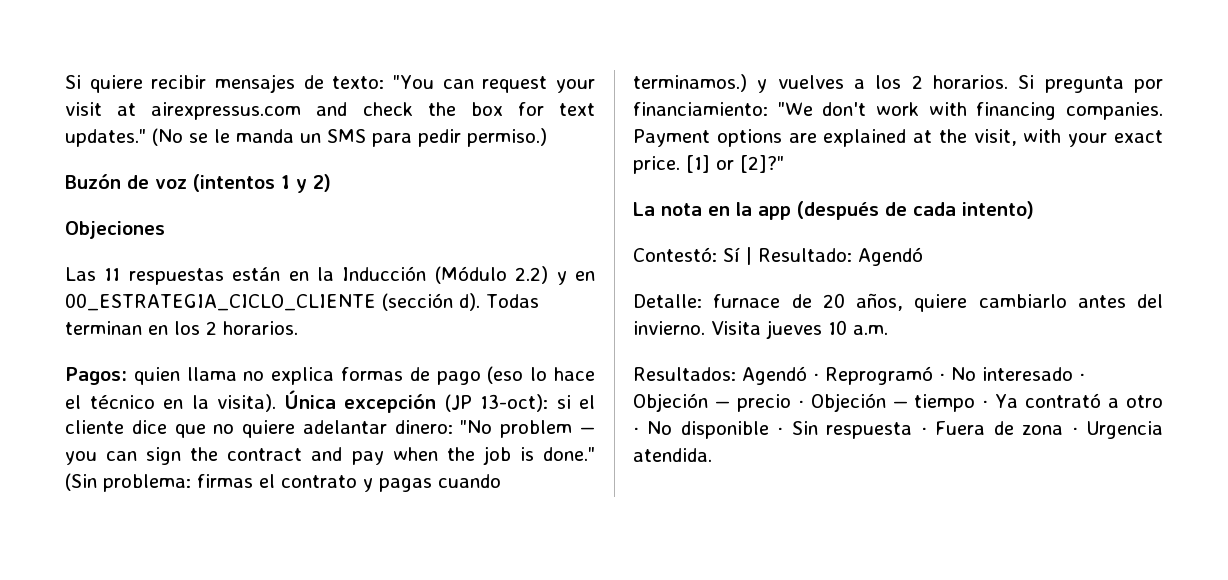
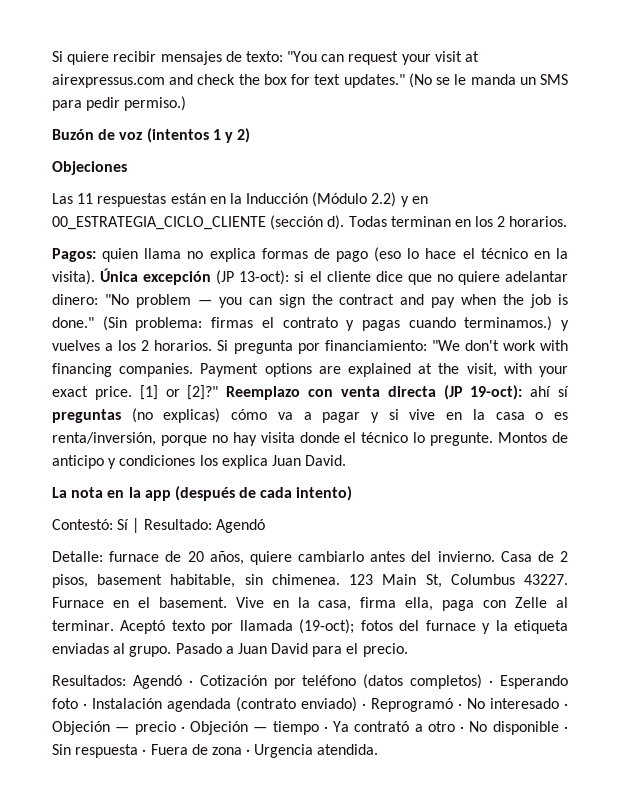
+ Reemplazo con venta directa (JP 19-oct): ahí sí preguntas (no explicas) cómo va a pagar y si vive en la casa o es renta/inversión, porque no hay visita donde el técnico lo pregunte. Montos de anticipo y condiciones los explica Juan David.
- Visita jueves 10 a.m.
- Resultados: Agendó · Reprogramó · No interesado · Objeción — precio · Objeción — tiempo · Ya contrató a otro · No disponible · Sin respuesta · Fuera de zona · Urgencia atendida.
+ Casa de 2 pisos, basement habitable, sin chimenea. 123 Main St, Columbus 43227. Furnace en el basement. Vive en la casa, firma ella, paga con Zelle al terminar. Aceptó texto por llamada (19-oct); fotos del furnace y la etiqueta enviadas al grupo. Pasado a Juan David para el precio.
+ Resultados: Agendó · Cotización por teléfono (datos completos) · Esperando foto · Instalación agendada (contrato enviado) · Reprogramó · No interesado · Objeción — precio · Objeción — tiempo · Ya contrató a otro · No disponible · Sin respuesta · Fuera de zona · Urgencia atendida.

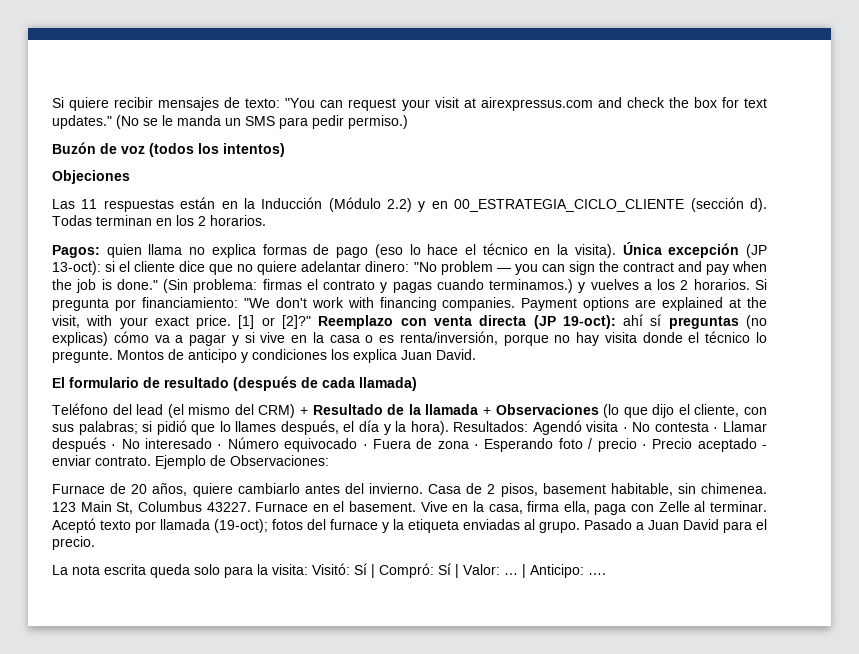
- Buzón de voz (intentos 1 y 2)
+ Buzón de voz (todos los intentos)
- La nota en la app (después de cada intento)
- Contestó: Sí | Resultado: Agendó
- Detalle: furnace de 20 años, quiere cambiarlo antes del invierno.
+ El formulario de resultado (después de cada llamada)
+ Teléfono del lead (el mismo del CRM) + Resultado de la llamada + Observaciones (lo que dijo el cliente, con sus palabras; si pidió que lo llames después, el día y la hora). Resultados: Agendó visita · No contesta · Llamar después · No interesado · Número equivocado · Fuera de zona · Esperando foto / precio · Precio aceptado - enviar contrato. Ejemplo de Observaciones:
+ Furnace de 20 años, quiere cambiarlo antes del invierno.
- Resultados: Agendó · Cotización por teléfono (datos completos) · Esperando foto · Instalación agendada (contrato enviado) · Reprogramó · No interesado · Objeción — precio · Objeción — tiempo · Ya contrató a otro · No disponible · Sin respuesta · Fuera de zona · Urgencia atendida.
+ La nota escrita queda solo para la visita: Visitó: Sí | Compró: Sí | Valor: … | Anticipo: ….

